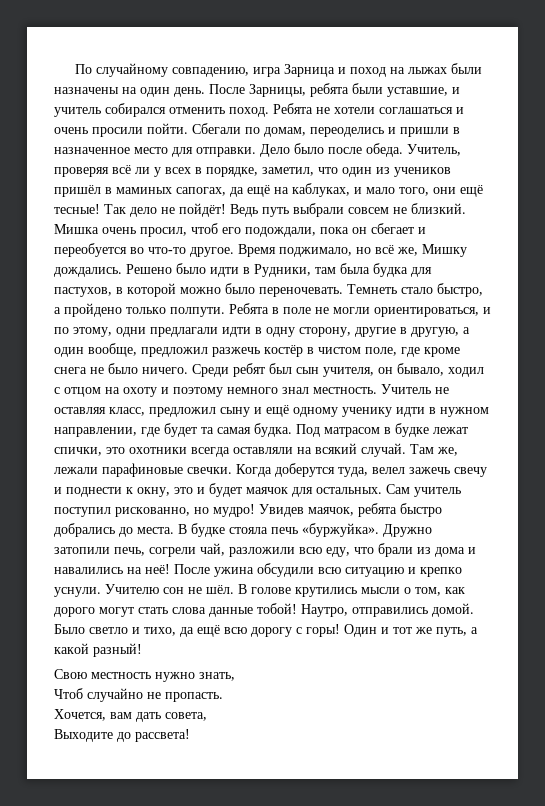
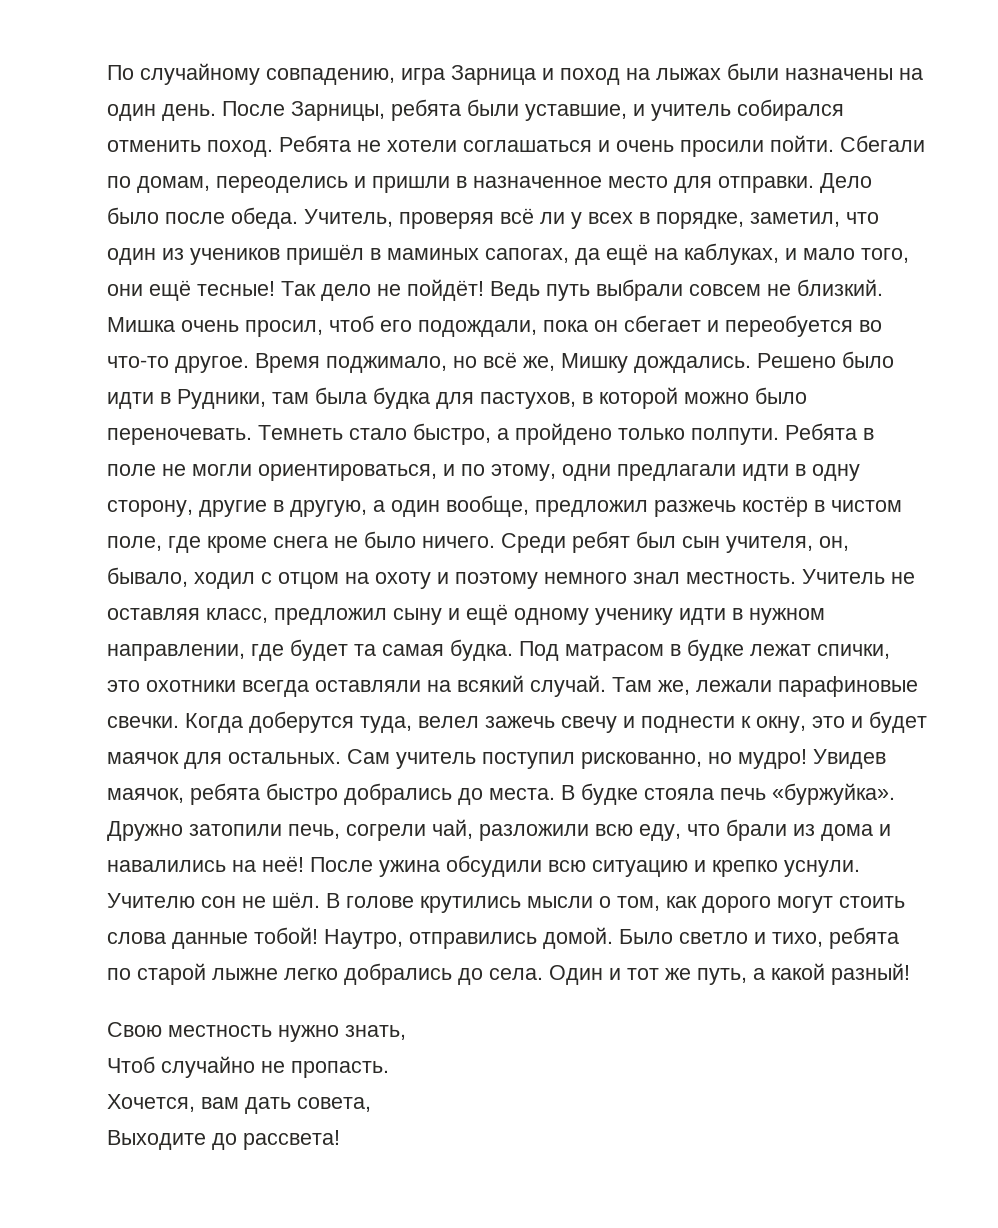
- Среди ребят был сын учителя, он бывало, ходил с отцом на охоту и поэтому немного знал местность.
+ Среди ребят был сын учителя, он, бывало, ходил с отцом на охоту и поэтому немного знал местность.
- В голове крутились мысли о том, как дорого могут стать слова данные тобой!
+ В голове крутились мысли о том, как дорого могут стоить слова данные тобой!
- Было светло и тихо, да ещё всю дорогу с горы!
+ Было светло и тихо, ребята по старой лыжне легко добрались до села.

